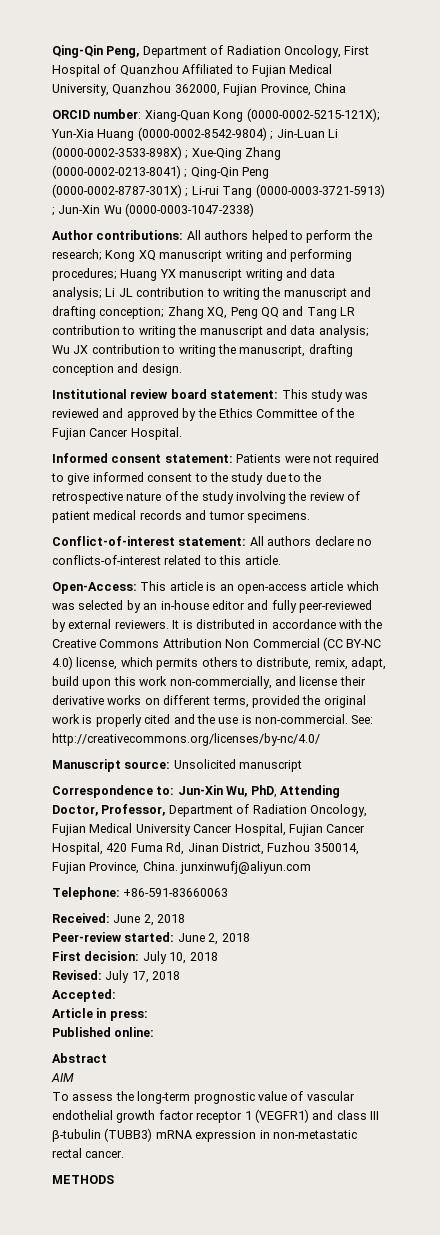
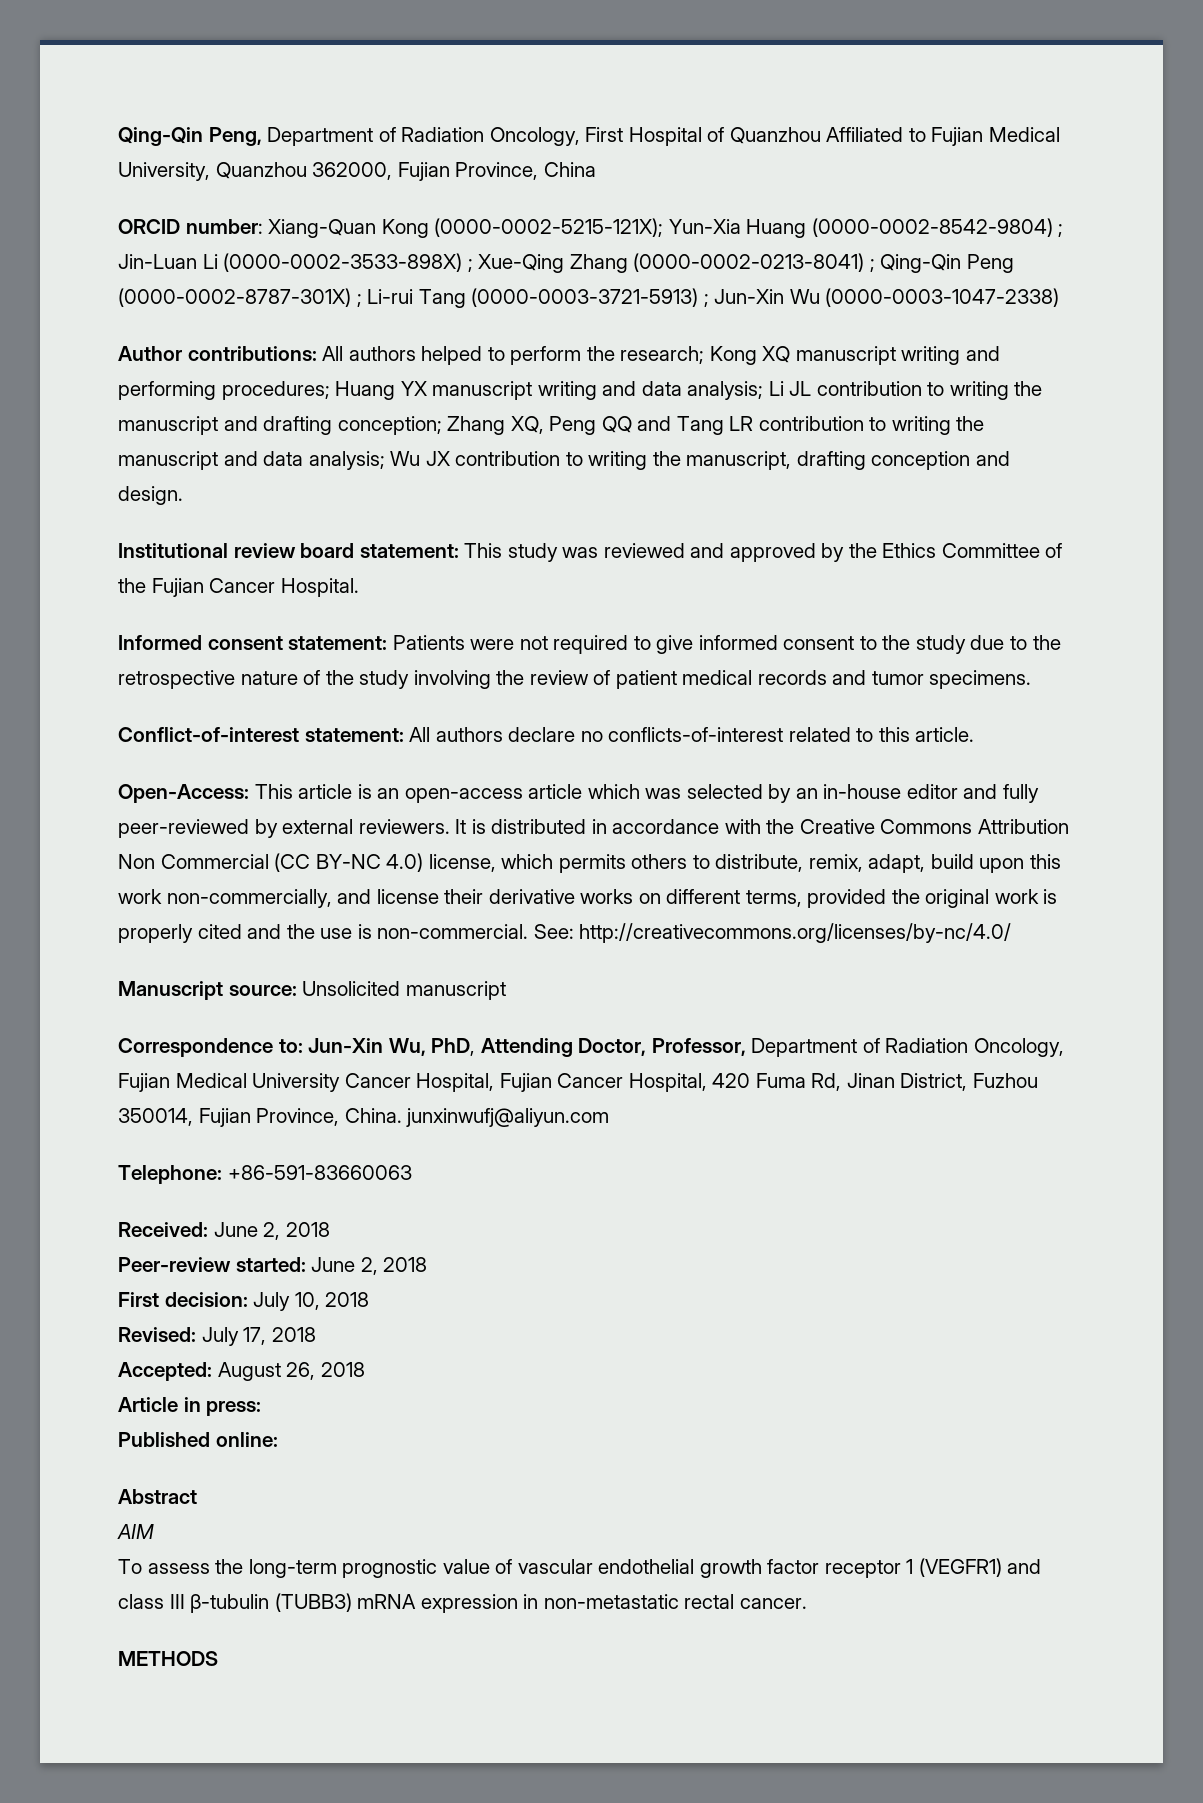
- Accepted:
+ Accepted: August 26, 2018

